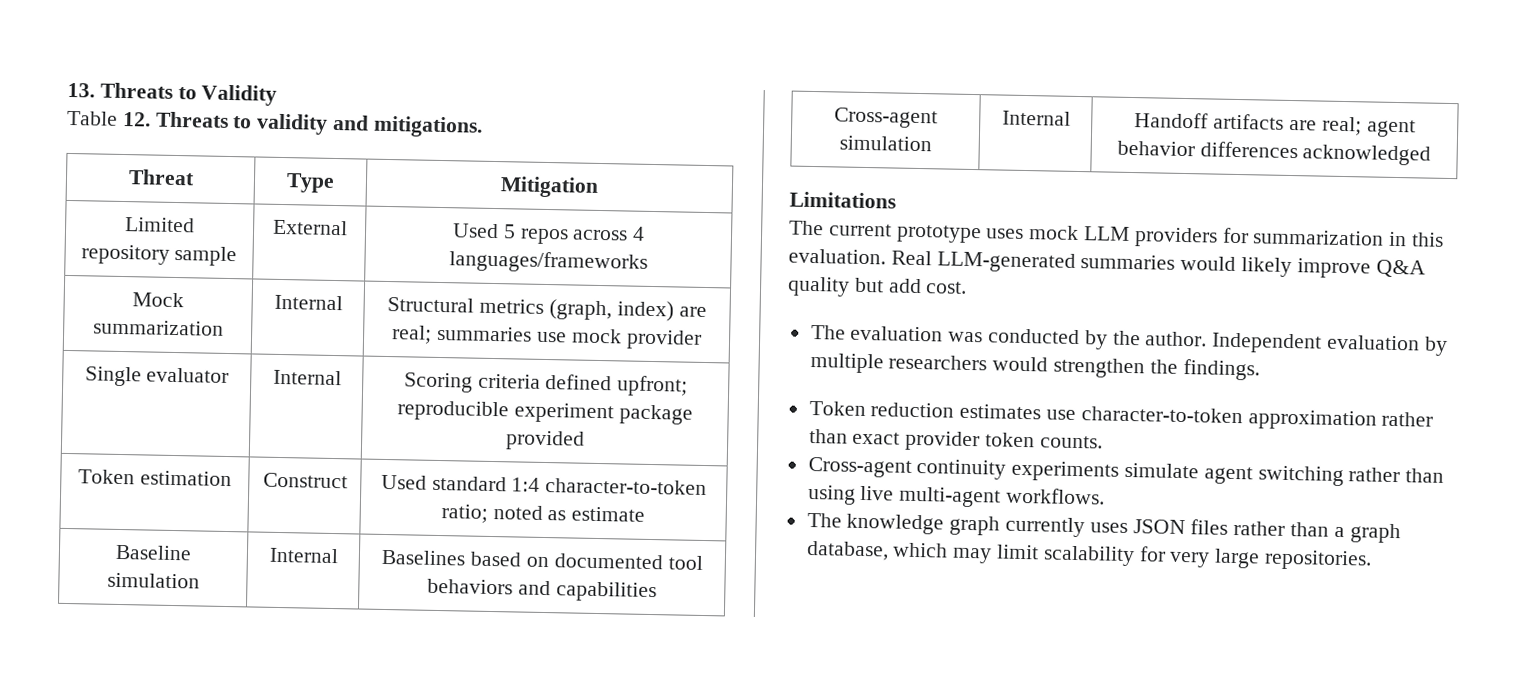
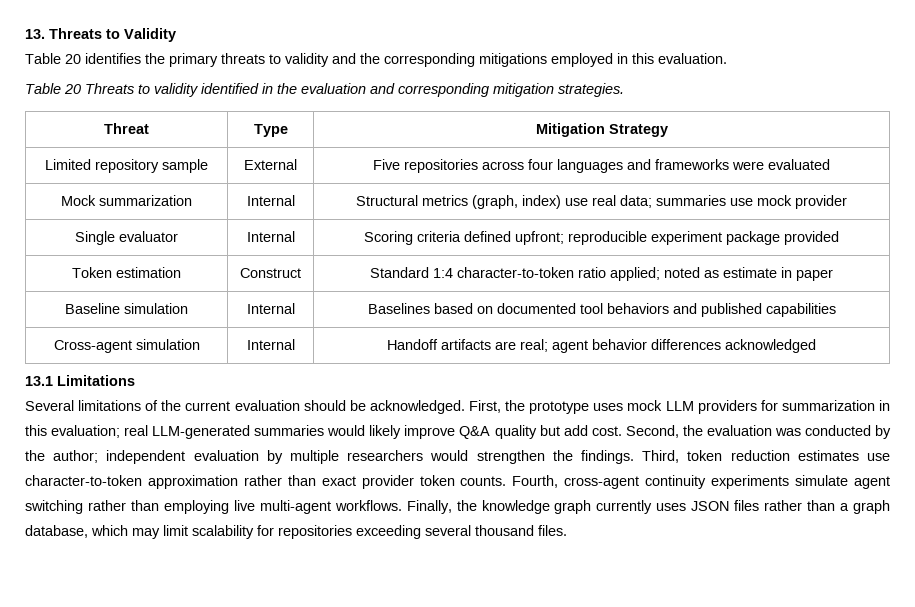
- Table 12. Threats to validity and mitigations.
+ Table 20 identifies the primary threats to validity and the corresponding mitigations employed in this evaluation.
+ Table 20 Threats to validity identified in the evaluation and corresponding mitigation strategies.
- Threat | Type | Mitigation
+ Threat | Type | Mitigation Strategy
- Limited repository sample | External | Used 5 repos across 4 languages/frameworks
+ Limited repository sample | External | Five repositories across four languages and frameworks were evaluated
- Mock summarization | Internal | Structural metrics (graph, index) are real; summaries use mock provider
+ Mock summarization | Internal | Structural metrics (graph, index) use real data; summaries use mock provider
- Token estimation | Construct | Used standard 1:4 character-to-token ratio; noted as estimate
+ Token estimation | Construct | Standard 1:4 character-to-token ratio applied; noted as estimate in paper
- Baseline simulation | Internal | Baselines based on documented tool behaviors and capabilities
+ Baseline simulation | Internal | Baselines based on documented tool behaviors and published capabilities
- Limitations
+ 13.1 Limitations
- The current prototype uses mock LLM providers for summarization in this evaluation. Real LLM-generated summaries would likely improve Q&A quality but add cost.
- The evaluation was conducted by the author. Independent evaluation by multiple researchers would strengthen the findings.
- Token reduction estimates use character-to-token approximation rather than exact provider token counts.
- Cross-agent continuity experiments simulate agent switching rather than using live multi-agent workflows.
- The knowledge graph currently uses JSON files rather than a graph database, which may limit scalability for very large repositories.
+ Several limitations of the current evaluation should be acknowledged. First, the prototype uses mock LLM providers for summarization in this evaluation; real LLM-generated summaries would likely improve Q&A quality but add cost. Second, the evaluation was conducted by the author; independent evaluation by multiple researchers would strengthen the findings. Third, token reduction estimates use character-to-token approximation rather than exact provider token counts. Fourth, cross-agent continuity experiments simulate agent switching rather than employing live multi-agent workflows. Finally, the knowledge graph currently uses JSON files rather than a graph database, which may limit scalability for repositories exceeding several thousand files.

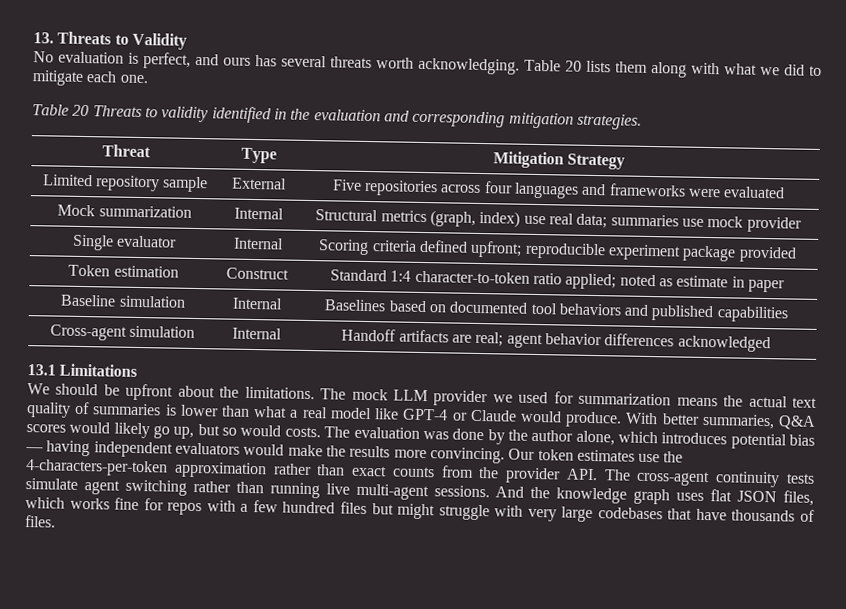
- Table 20 identifies the primary threats to validity and the corresponding mitigations employed in this evaluation.
+ No evaluation is perfect, and ours has several threats worth acknowledging. Table 20 lists them along with what we did to mitigate each one.
- Several limitations of the current evaluation should be acknowledged. First, the prototype uses mock LLM providers for summarization in this evaluation; real LLM-generated summaries would likely improve Q&A quality but add cost. Second, the evaluation was conducted by the author; independent evaluation by multiple researchers would strengthen the findings. Third, token reduction estimates use character-to-token approximation rather than exact provider token counts. Fourth, cross-agent continuity experiments simulate agent switching rather than employing live multi-agent workflows. Finally, the knowledge graph currently uses JSON files rather than a graph database, which may limit scalability for repositories exceeding several thousand files.
+ We should be upfront about the limitations. The mock LLM provider we used for summarization means the actual text quality of summaries is lower than what a real model like GPT-4 or Claude would produce. With better summaries, Q&A scores would likely go up, but so would costs. The evaluation was done by the author alone, which introduces potential bias — having independent evaluators would make the results more convincing. Our token estimates use the 4-characters-per-token approximation rather than exact counts from the provider API. The cross-agent continuity tests simulate agent switching rather than running live multi-agent sessions. And the knowledge graph uses flat JSON files, which works fine for repos with a few hundred files but might struggle with very large codebases that have thousands of files.

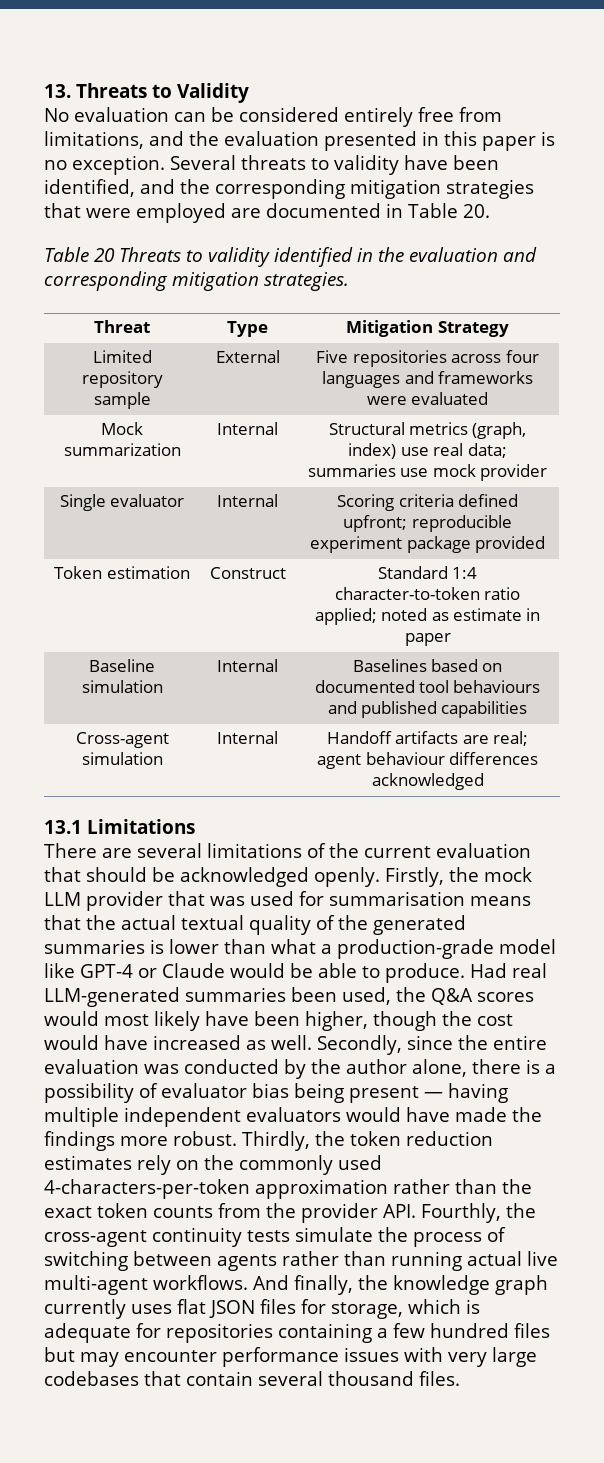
- No evaluation is perfect, and ours has several threats worth acknowledging. Table 20 lists them along with what we did to mitigate each one.
+ No evaluation can be considered entirely free from limitations, and the evaluation presented in this paper is no exception. Several threats to validity have been identified, and the corresponding mitigation strategies that were employed are documented in Table 20.
- Baseline simulation | Internal | Baselines based on documented tool behaviors and published capabilities
+ Baseline simulation | Internal | Baselines based on documented tool behaviours and published capabilities
- Cross-agent simulation | Internal | Handoff artifacts are real; agent behavior differences acknowledged
+ Cross-agent simulation | Internal | Handoff artifacts are real; agent behaviour differences acknowledged
- We should be upfront about the limitations. The mock LLM provider we used for summarization means the actual text quality of summaries is lower than what a real model like GPT-4 or Claude would produce. With better summaries, Q&A scores would likely go up, but so would costs. The evaluation was done by the author alone, which introduces potential bias — having independent evaluators would make the results more convincing. Our token estimates use the 4-characters-per-token approximation rather than exact counts from the provider API. The cross-agent continuity tests simulate agent switching rather than running live multi-agent sessions. And the knowledge graph uses flat JSON files, which works fine for repos with a few hundred files but might struggle with very large codebases that have thousands of files.
+ There are several limitations of the current evaluation that should be acknowledged openly. Firstly, the mock LLM provider that was used for summarisation means that the actual textual quality of the generated summaries is lower than what a production-grade model like GPT-4 or Claude would be able to produce. Had real LLM-generated summaries been used, the Q&A scores would most likely have been higher, though the cost would have increased as well. Secondly, since the entire evaluation was conducted by the author alone, there is a possibility of evaluator bias being present — having multiple independent evaluators would have made the findings more robust. Thirdly, the token reduction estimates rely on the commonly used 4-characters-per-token approximation rather than the exact token counts from the provider API. Fourthly, the cross-agent continuity tests simulate the process of switching between agents rather than running actual live multi-agent workflows. And finally, the knowledge graph currently uses flat JSON files for storage, which is adequate for repositories containing a few hundred files but may encounter performance issues with very large codebases that contain several thousand files.

